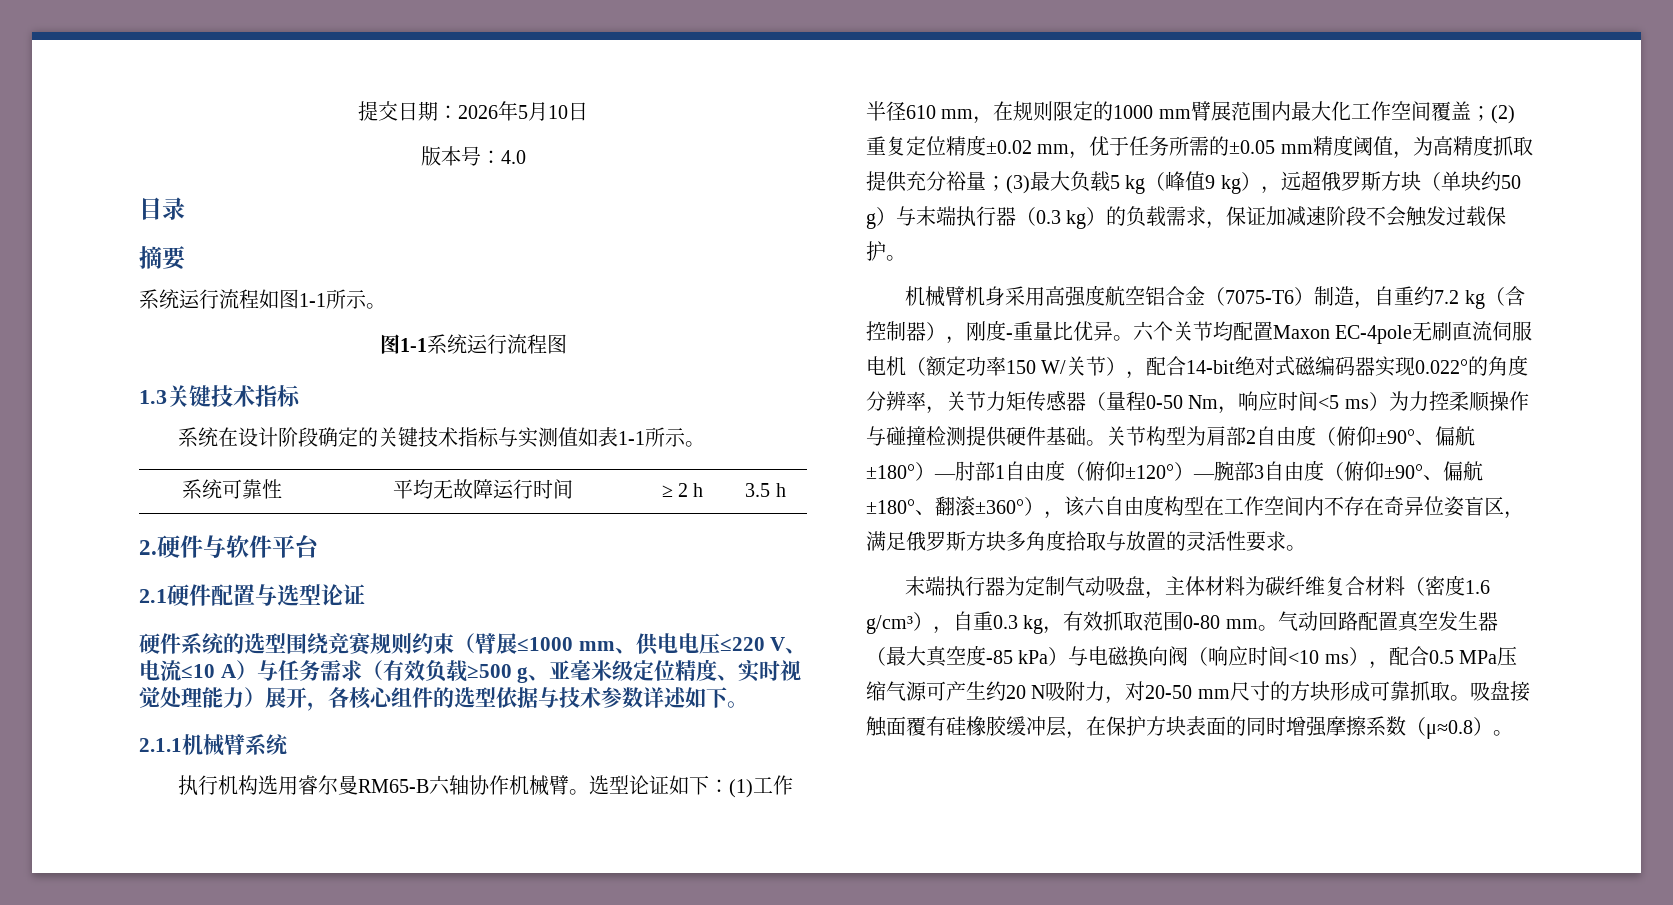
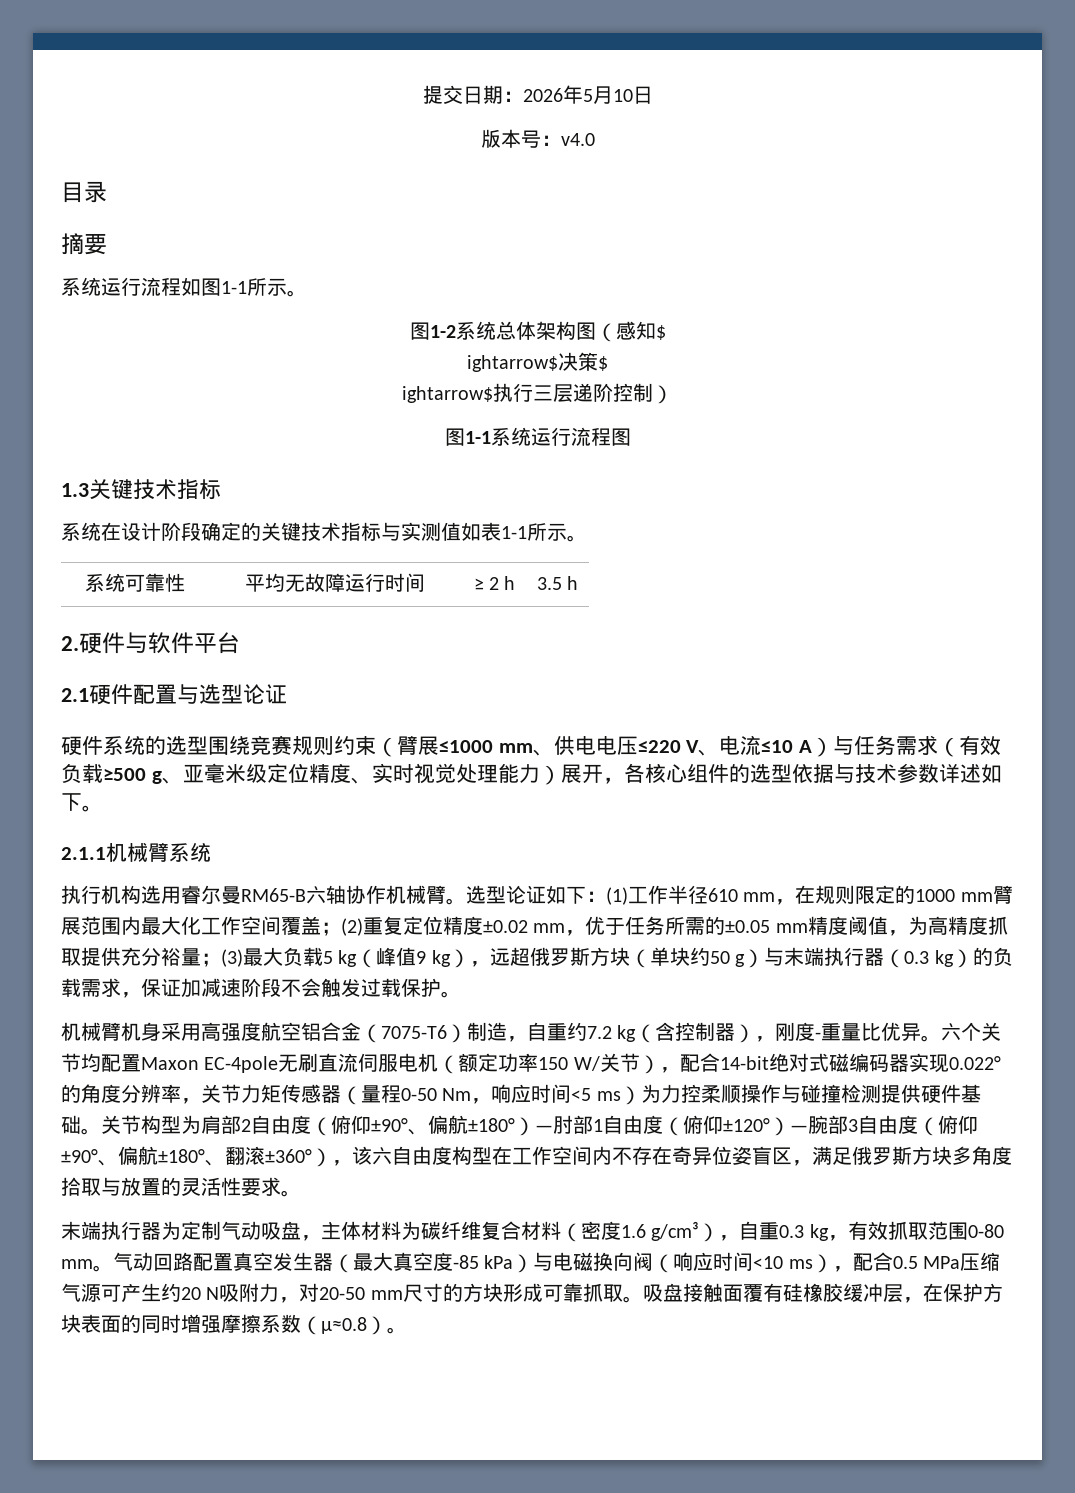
- 版本号：4.0
+ 版本号：v4.0
+ 图1-2系统总体架构图（感知$
+ ightarrow$决策$
+ ightarrow$执行三层递阶控制）

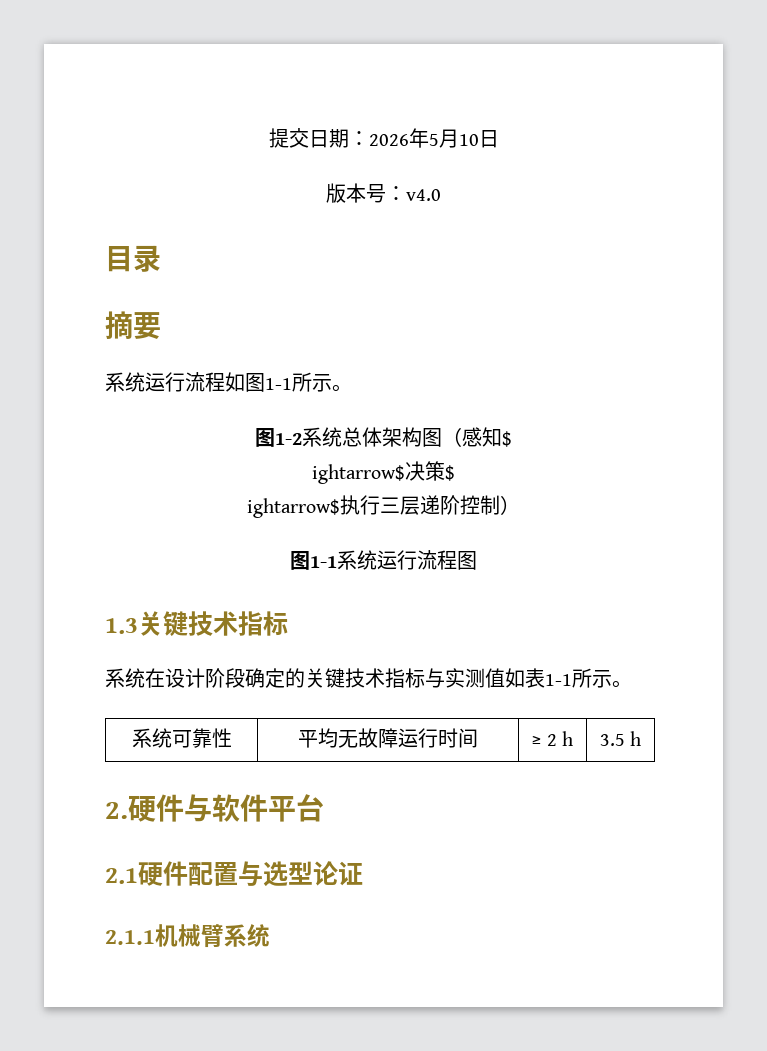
- 硬件系统的选型围绕竞赛规则约束（臂展≤1000 mm、供电电压≤220 V、电流≤10 A）与任务需求（有效负载≥500 g、亚毫米级定位精度、实时视觉处理能力）展开，各核心组件的选型依据与技术参数详述如下。
  2.1.1机械臂系统
- 执行机构选用睿尔曼RM65-B六轴协作机械臂。选型论证如下：(1)工作半径610 mm，在规则限定的1000 mm臂展范围内最大化工作空间覆盖；(2)重复定位精度±0.02 mm，优于任务所需的±0.05 mm精度阈值，为高精度抓取提供充分裕量；(3)最大负载5 kg（峰值9 kg），远超俄罗斯方块（单块约50 g）与末端执行器（0.3 kg）的负载需求，保证加减速阶段不会触发过载保护。
- 机械臂机身采用高强度航空铝合金（7075-T6）制造，自重约7.2 kg（含控制器），刚度-重量比优异。六个关节均配置Maxon EC-4pole无刷直流伺服电机（额定功率150 W/关节），配合14-bit绝对式磁编码器实现0.022°的角度分辨率，关节力矩传感器（量程0-50 Nm，响应时间<5 ms）为力控柔顺操作与碰撞检测提供硬件基础。关节构型为肩部2自由度（俯仰±90°、偏航±180°）—肘部1自由度（俯仰±120°）—腕部3自由度（俯仰±90°、偏航±180°、翻滚±360°），该六自由度构型在工作空间内不存在奇异位姿盲区，满足俄罗斯方块多角度拾取与放置的灵活性要求。
- 末端执行器为定制气动吸盘，主体材料为碳纤维复合材料（密度1.6 g/cm³），自重0.3 kg，有效抓取范围0-80 mm。气动回路配置真空发生器（最大真空度-85 kPa）与电磁换向阀（响应时间<10 ms），配合0.5 MPa压缩气源可产生约20 N吸附力，对20-50 mm尺寸的方块形成可靠抓取。吸盘接触面覆有硅橡胶缓冲层，在保护方块表面的同时增强摩擦系数（μ≈0.8）。

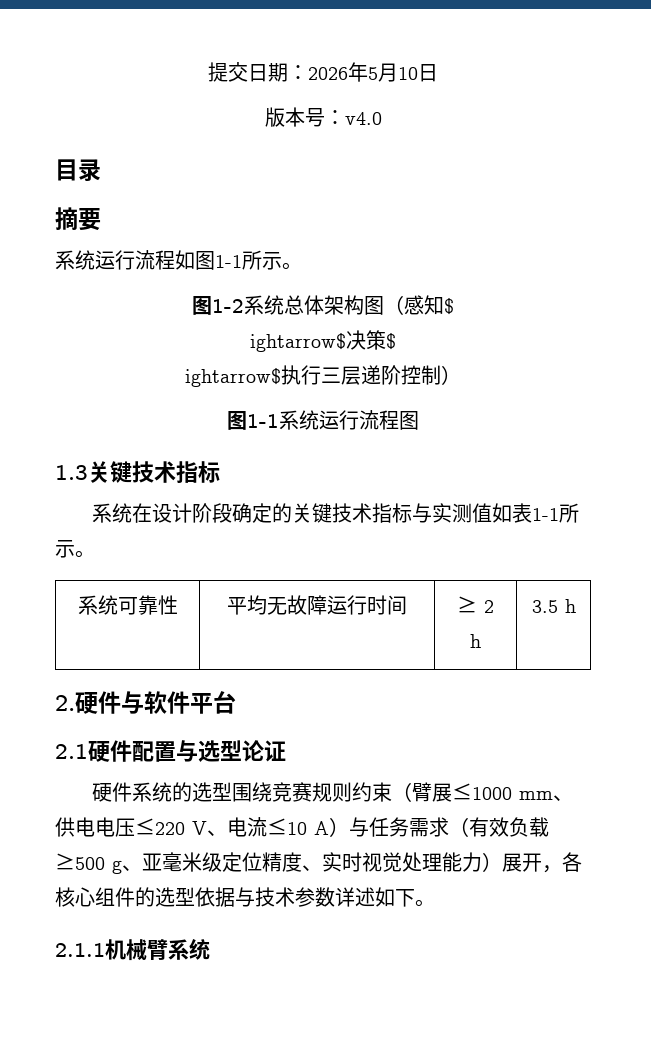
+ 硬件系统的选型围绕竞赛规则约束（臂展≤1000 mm、供电电压≤220 V、电流≤10 A）与任务需求（有效负载≥500 g、亚毫米级定位精度、实时视觉处理能力）展开，各核心组件的选型依据与技术参数详述如下。

